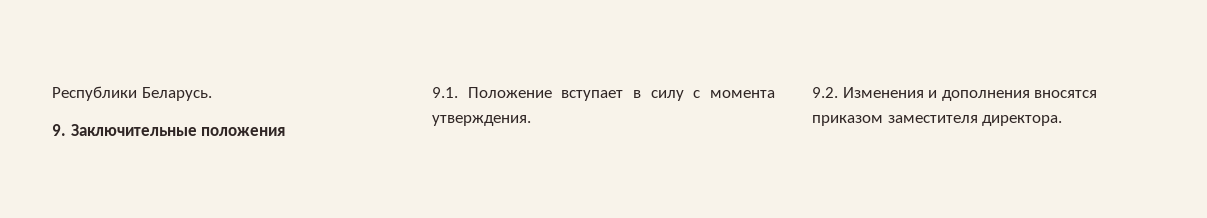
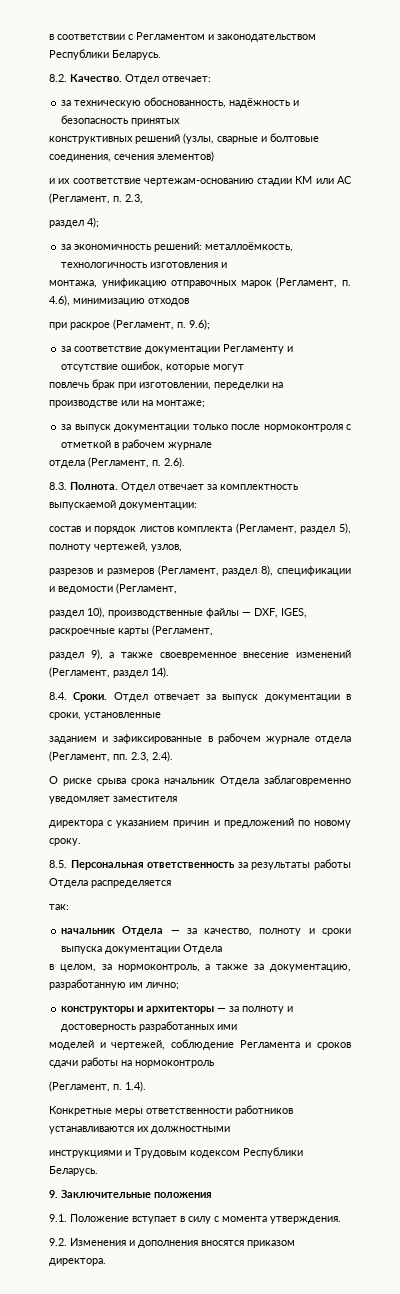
- Республики Беларусь.
+ в соответствии с Регламентом и законодательством Республики Беларусь.
+ 8.2. Качество. Отдел отвечает:
+ за техническую обоснованность, надёжность и безопасность принятых
+ конструктивных решений (узлы, сварные и болтовые соединения, сечения элементов)
+ и их соответствие чертежам-основанию стадии КМ или АС (Регламент, п. 2.3,
+ раздел 4);
+ за экономичность решений: металлоёмкость, технологичность изготовления и
+ монтажа, унификацию отправочных марок (Регламент, п. 4.6), минимизацию отходов
+ при раскрое (Регламент, п. 9.6);
+ за соответствие документации Регламенту и отсутствие ошибок, которые могут
+ повлечь брак при изготовлении, переделки на производстве или на монтаже;
+ за выпуск документации только после нормоконтроля с отметкой в рабочем журнале
+ отдела (Регламент, п. 2.6).
+ 8.3. Полнота. Отдел отвечает за комплектность выпускаемой документации:
+ состав и порядок листов комплекта (Регламент, раздел 5), полноту чертежей, узлов,
+ разрезов и размеров (Регламент, раздел 8), спецификации и ведомости (Регламент,
+ раздел 10), производственные файлы — DXF, IGES, раскроечные карты (Регламент,
+ раздел 9), а также своевременное внесение изменений (Регламент, раздел 14).
+ 8.4. Сроки. Отдел отвечает за выпуск документации в сроки, установленные
+ заданием и зафиксированные в рабочем журнале отдела (Регламент, пп. 2.3, 2.4).
+ О риске срыва срока начальник Отдела заблаговременно уведомляет заместителя
+ директора с указанием причин и предложений по новому сроку.
+ 8.5. Персональная ответственность за результаты работы Отдела распределяется
+ так:
+ начальник Отдела — за качество, полноту и сроки выпуска документации Отдела
+ в целом, за нормоконтроль, а также за документацию, разработанную им лично;
+ конструкторы и архитекторы — за полноту и достоверность разработанных ими
+ моделей и чертежей, соблюдение Регламента и сроков сдачи работы на нормоконтроль
+ (Регламент, п. 1.4).
+ Конкретные меры ответственности работников устанавливаются их должностными
+ инструкциями и Трудовым кодексом Республики Беларусь.
- 9.2. Изменения и дополнения вносятся приказом заместителя директора.
+ 9.2. Изменения и дополнения вносятся приказом директора.

